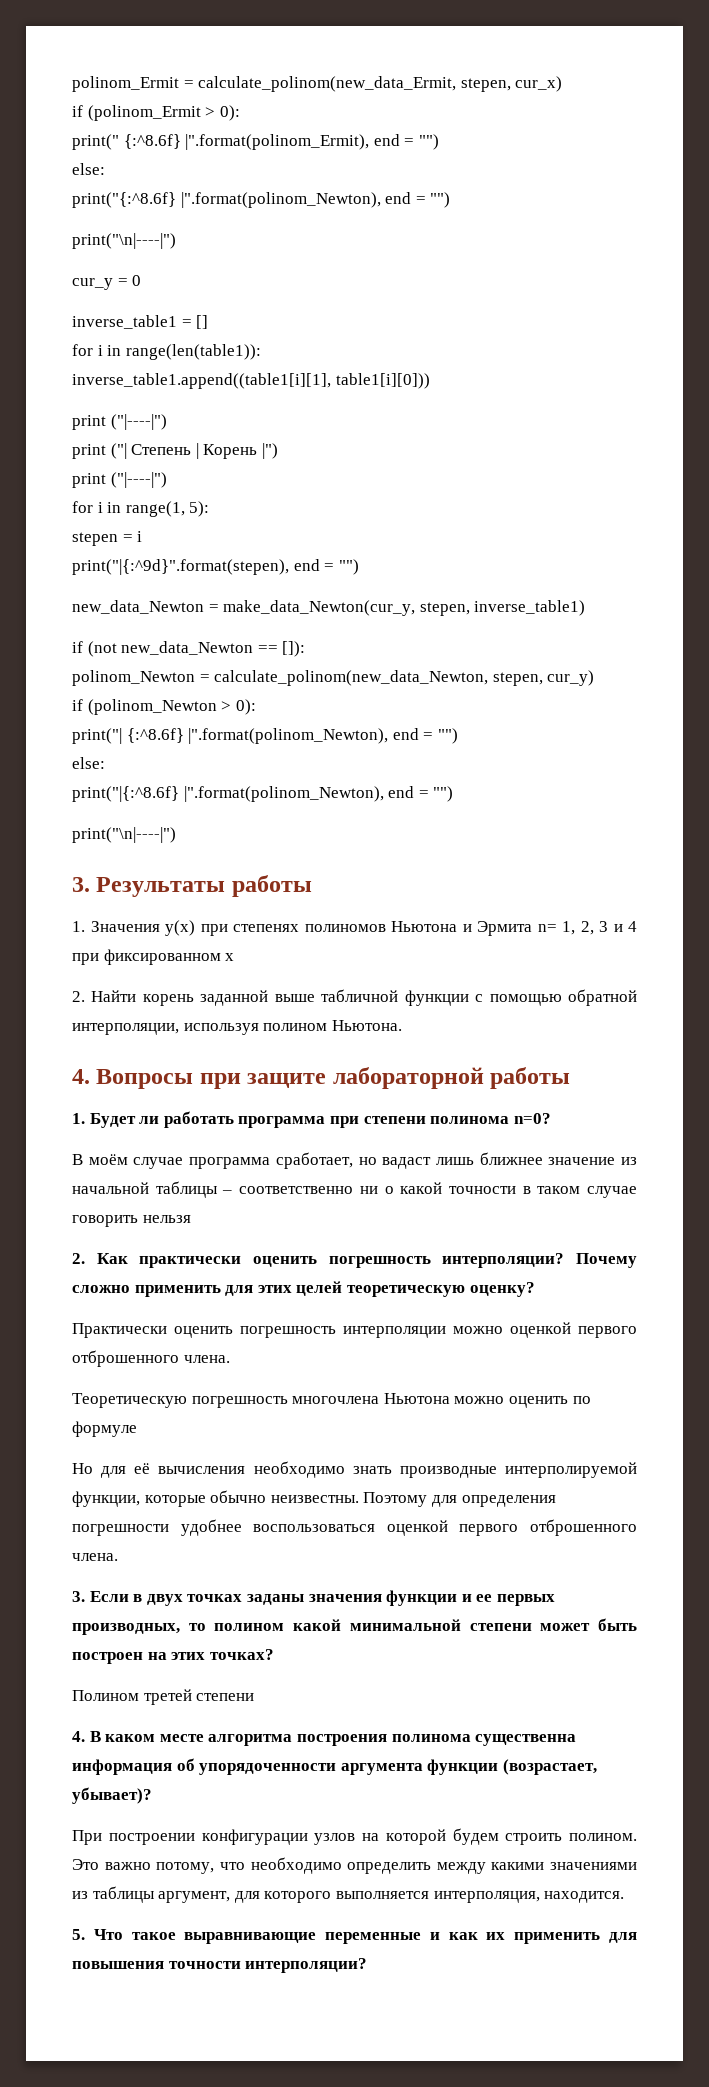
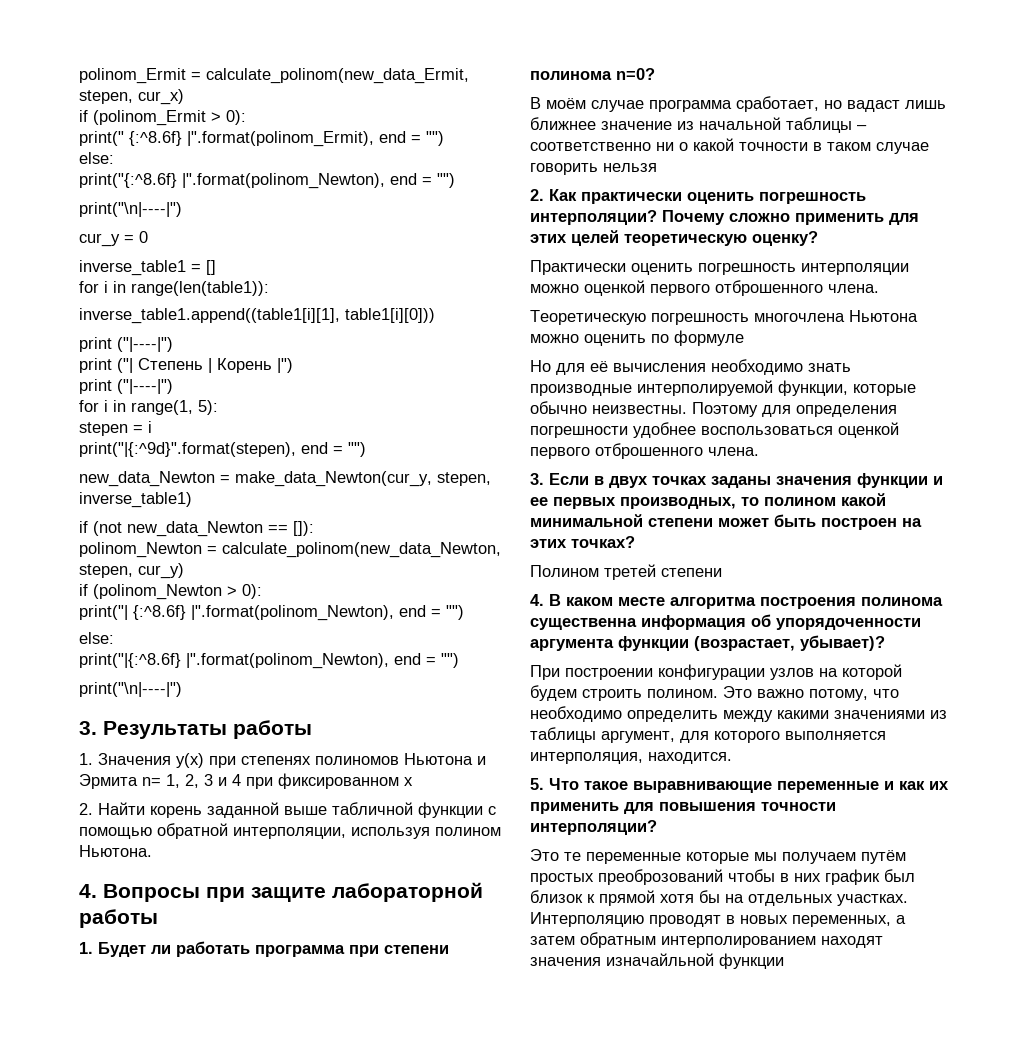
+ Это те переменные которые мы получаем путём простых преоброзований чтобы в них график был близок к прямой хотя бы на отдельных участках. Интерполяцию проводят в новых переменных, а затем обратным интерполированием находят значения изначайльной функции

